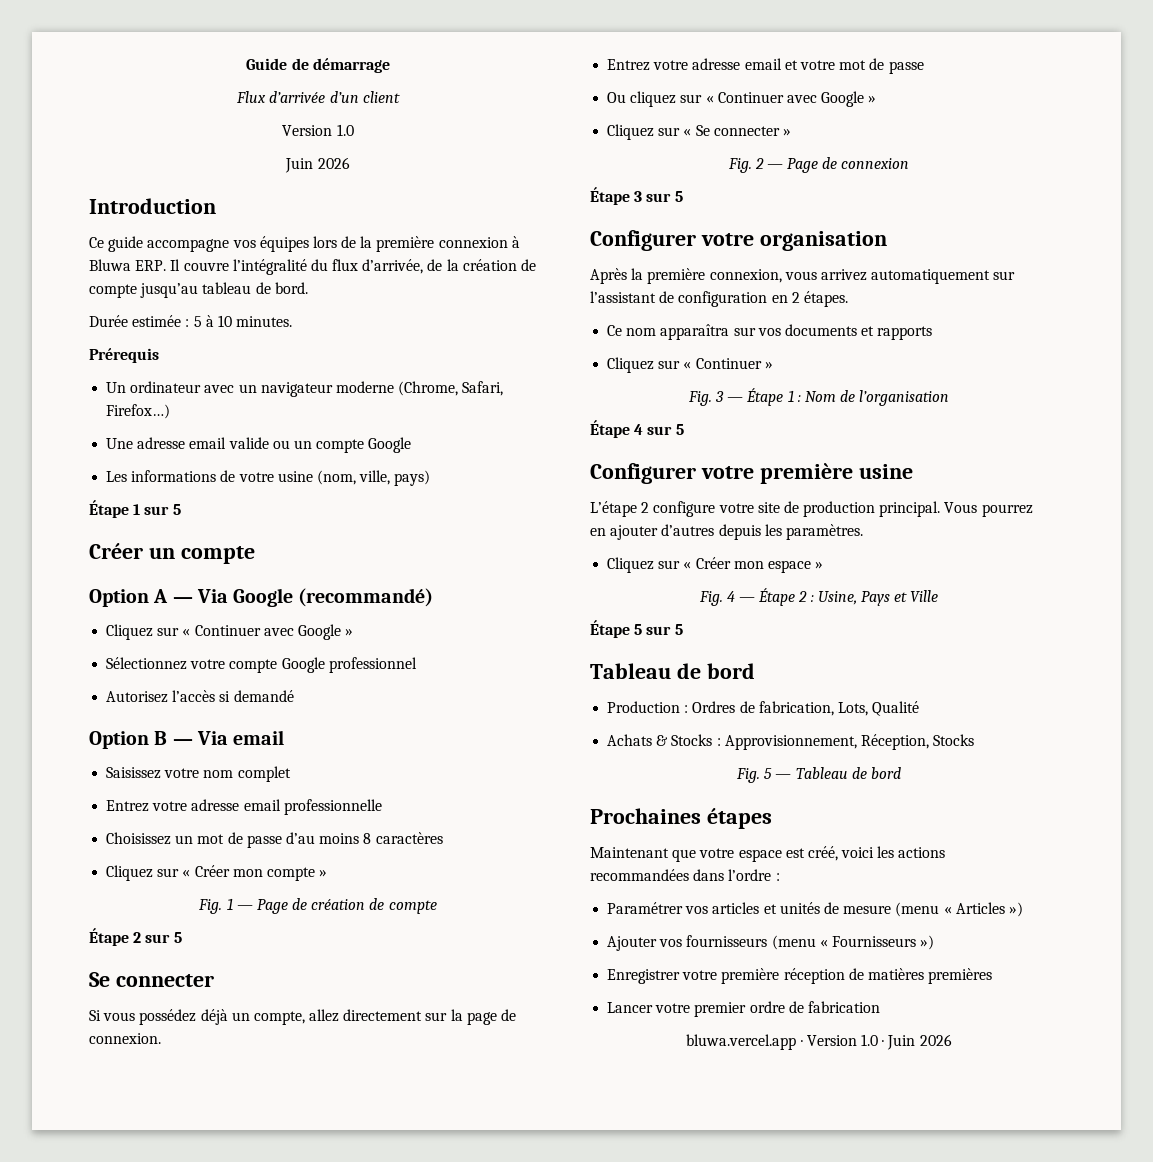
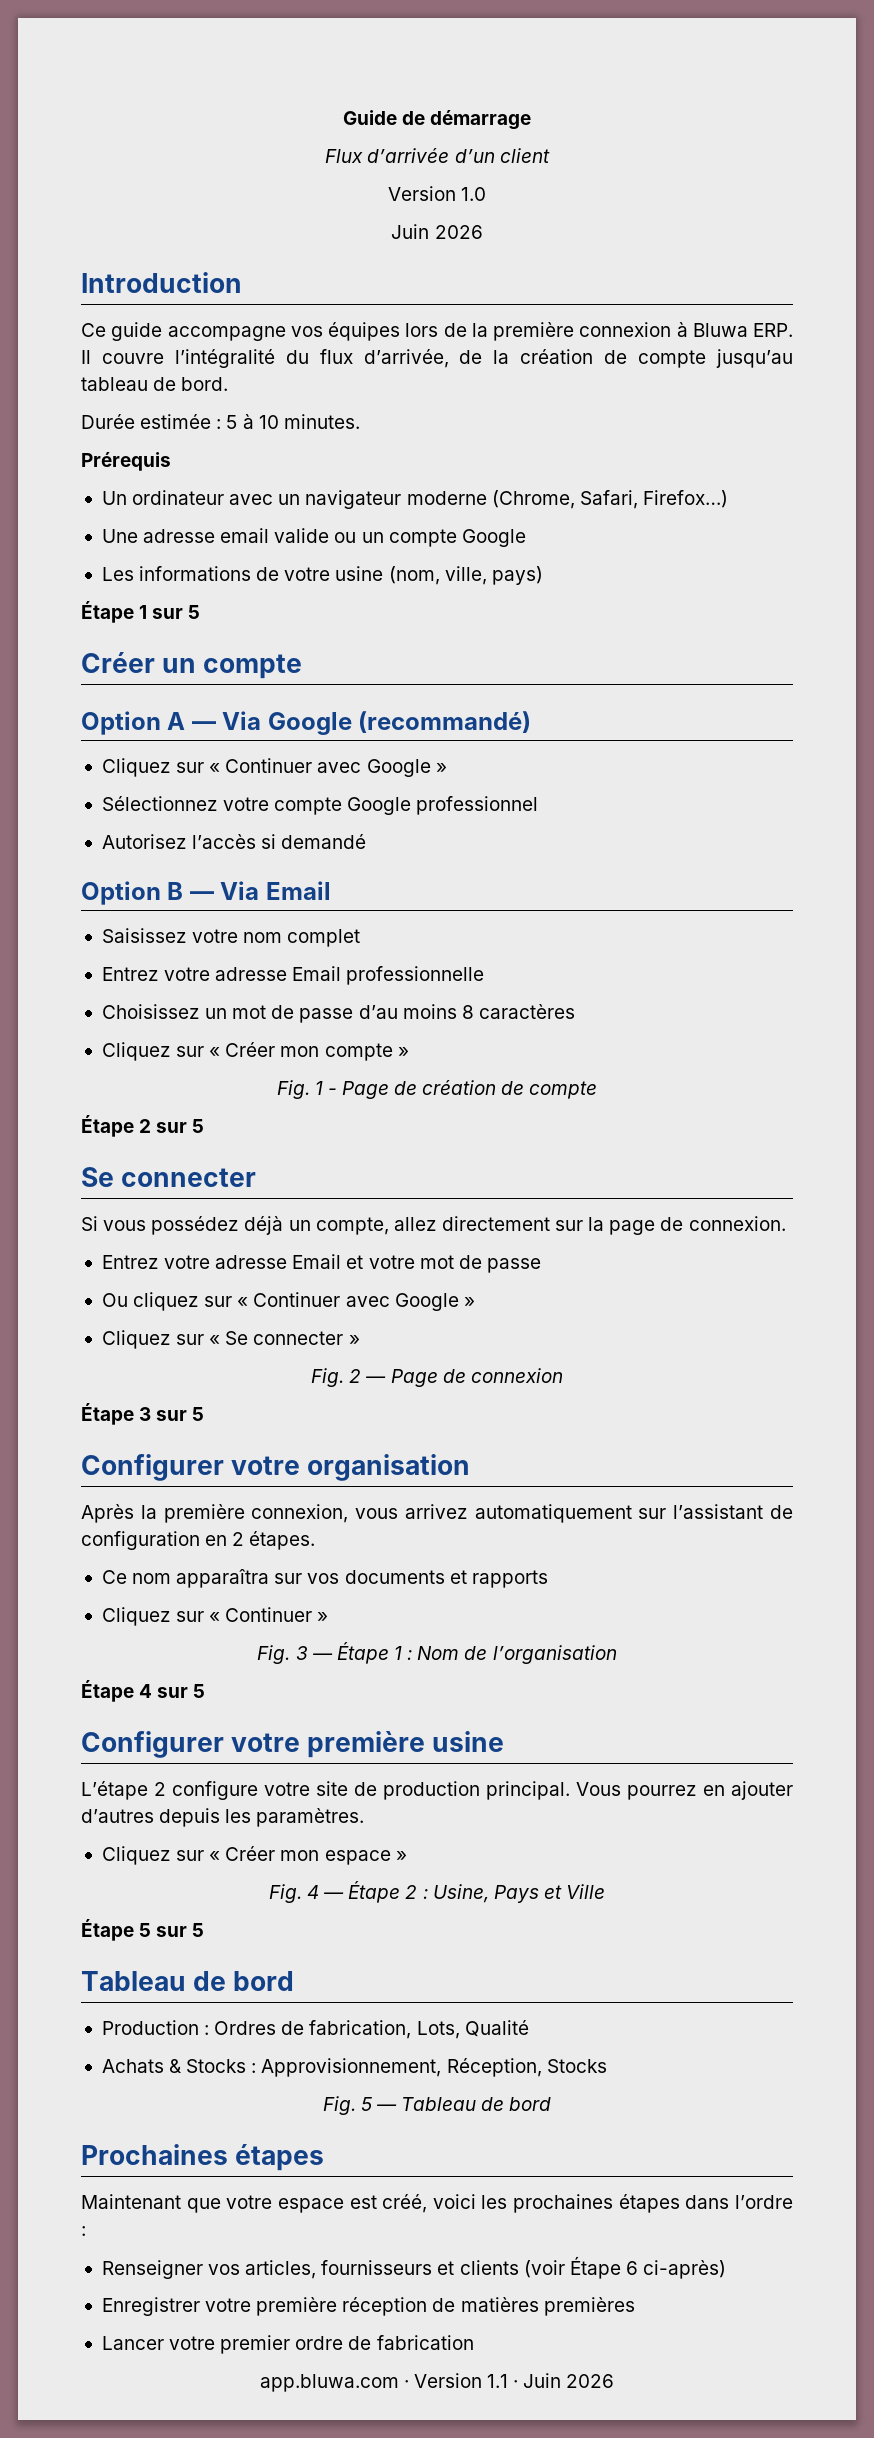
- Option B — Via email
+ Option B — Via Email
- Entrez votre adresse email professionnelle
+ Entrez votre adresse Email professionnelle
- Fig. 1 — Page de création de compte
+ Fig. 1 - Page de création de compte
- Entrez votre adresse email et votre mot de passe
+ Entrez votre adresse Email et votre mot de passe
- Maintenant que votre espace est créé, voici les actions recommandées dans l’ordre :
+ Maintenant que votre espace est créé, voici les prochaines étapes dans l’ordre :
- Paramétrer vos articles et unités de mesure (menu « Articles »)
- Ajouter vos fournisseurs (menu « Fournisseurs »)
+ Renseigner vos articles, fournisseurs et clients (voir Étape 6 ci-après)
- bluwa.vercel.app · Version 1.0 · Juin 2026
+ app.bluwa.com · Version 1.1 · Juin 2026

